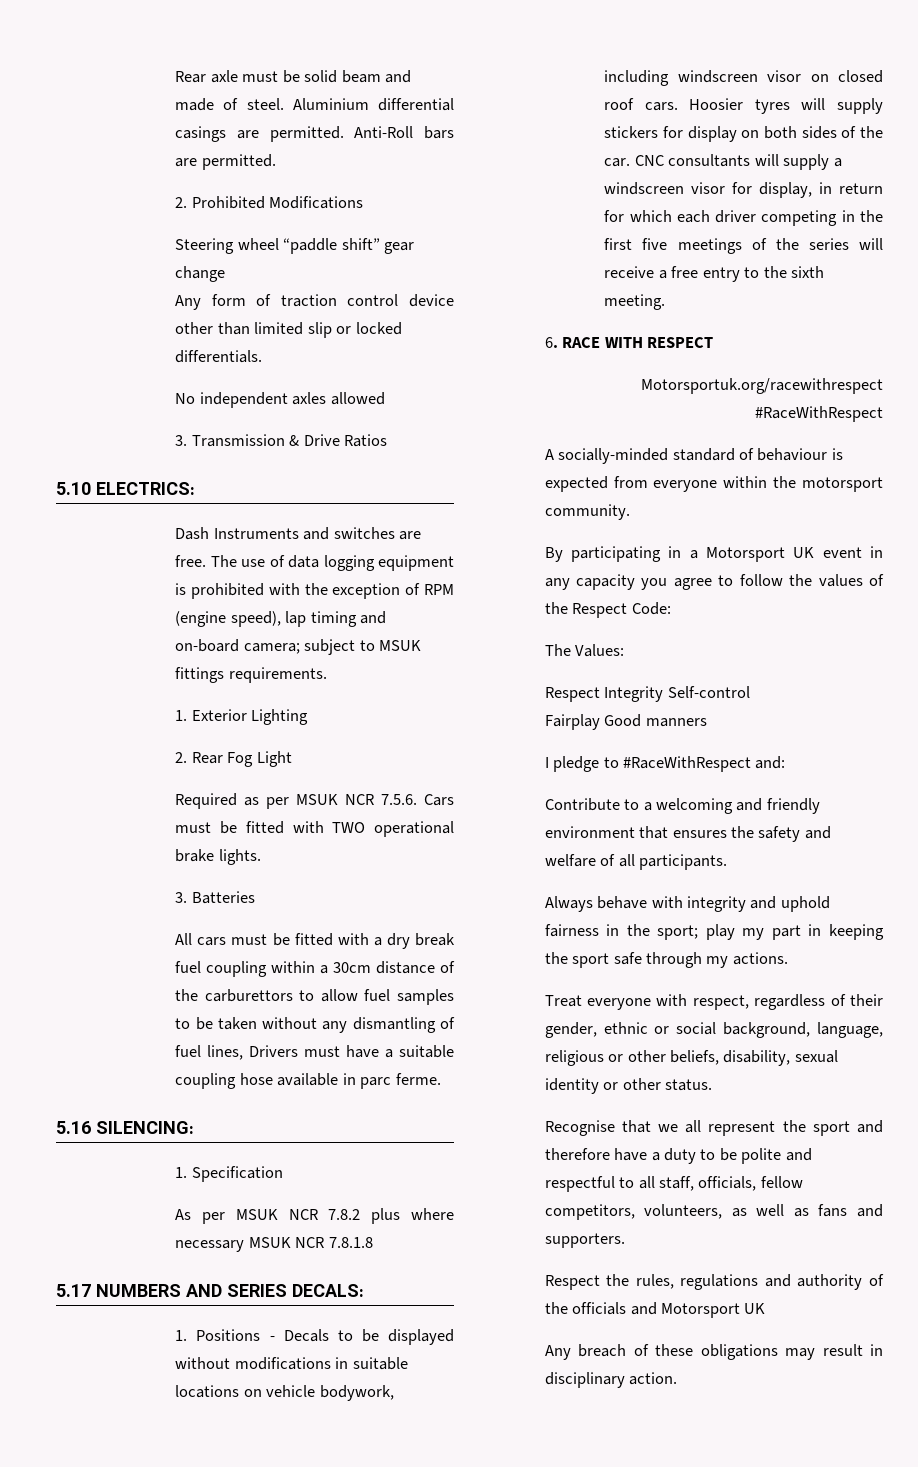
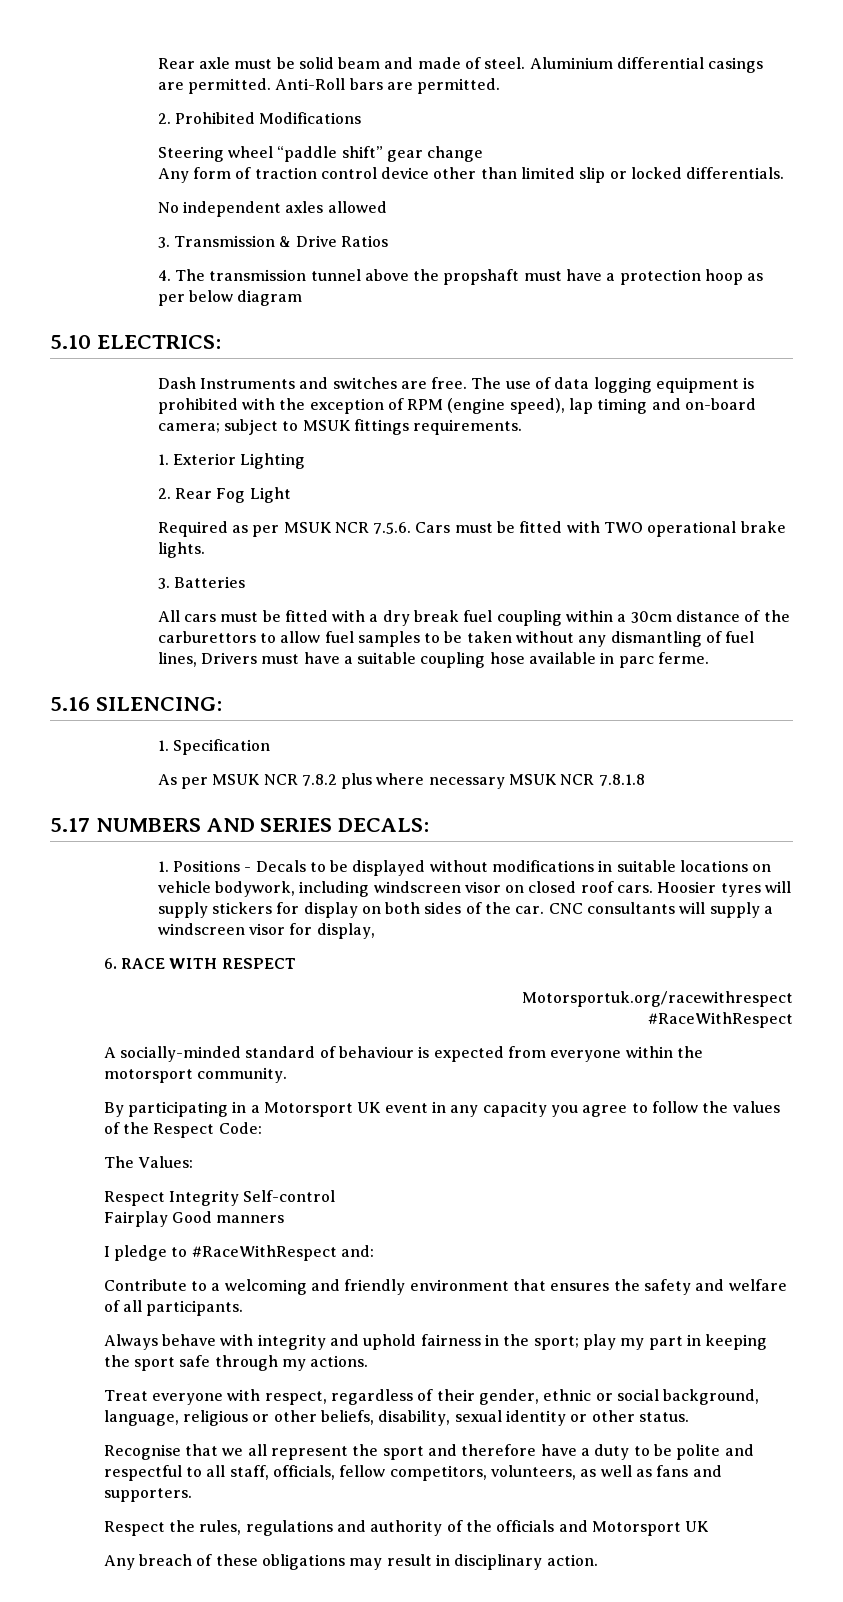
+ 4. The transmission tunnel above the propshaft must have a protection hoop as per below diagram
- CNC consultants will supply a windscreen visor for display, in return for which each driver competing in the first five meetings of the series will receive a free entry to the sixth meeting.
+ CNC consultants will supply a windscreen visor for display,

